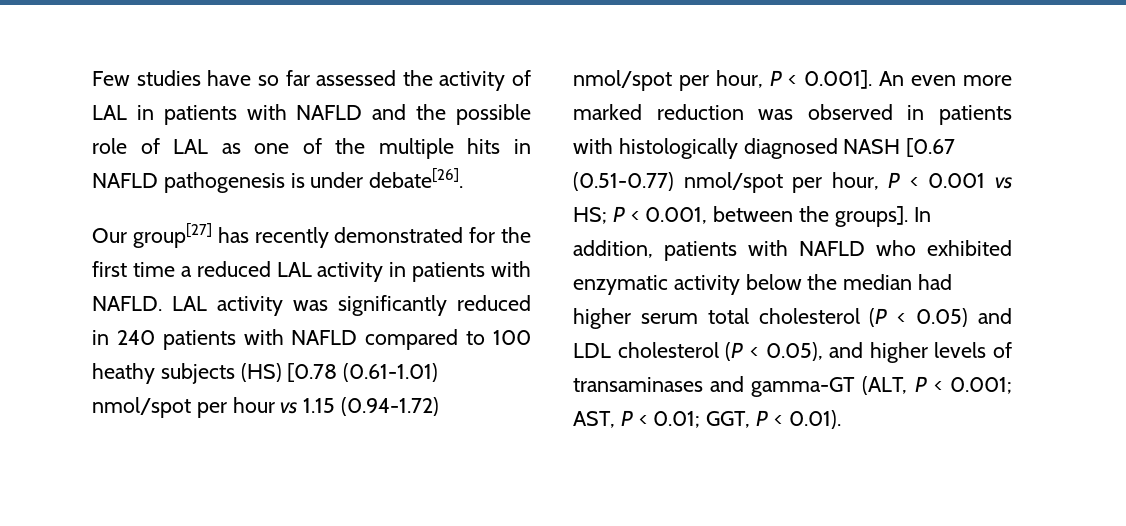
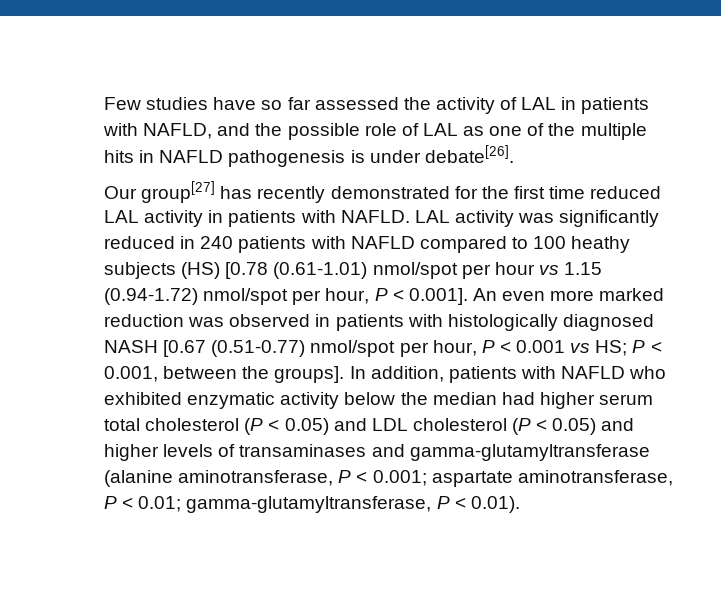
- Few studies have so far assessed the activity of LAL in patients with NAFLD and the possible role of LAL as one of the multiple hits in NAFLD pathogenesis is under debate[26].
+ Few studies have so far assessed the activity of LAL in patients with NAFLD, and the possible role of LAL as one of the multiple hits in NAFLD pathogenesis is under debate[26].
- Our group[27] has recently demonstrated for the first time a reduced LAL activity in patients with NAFLD.
+ Our group[27] has recently demonstrated for the first time reduced LAL activity in patients with NAFLD.
- In addition, patients with NAFLD who exhibited enzymatic activity below the median had higher serum total cholesterol (P < 0.05) and LDL cholesterol (P < 0.05), and higher levels of transaminases and gamma-GT (ALT, P < 0.001; AST, P < 0.01; GGT, P < 0.01).
+ In addition, patients with NAFLD who exhibited enzymatic activity below the median had higher serum total cholesterol (P < 0.05) and LDL cholesterol (P < 0.05) and higher levels of transaminases and gamma-glutamyltransferase (alanine aminotransferase, P < 0.001; aspartate aminotransferase, P < 0.01; gamma-glutamyltransferase, P < 0.01).

